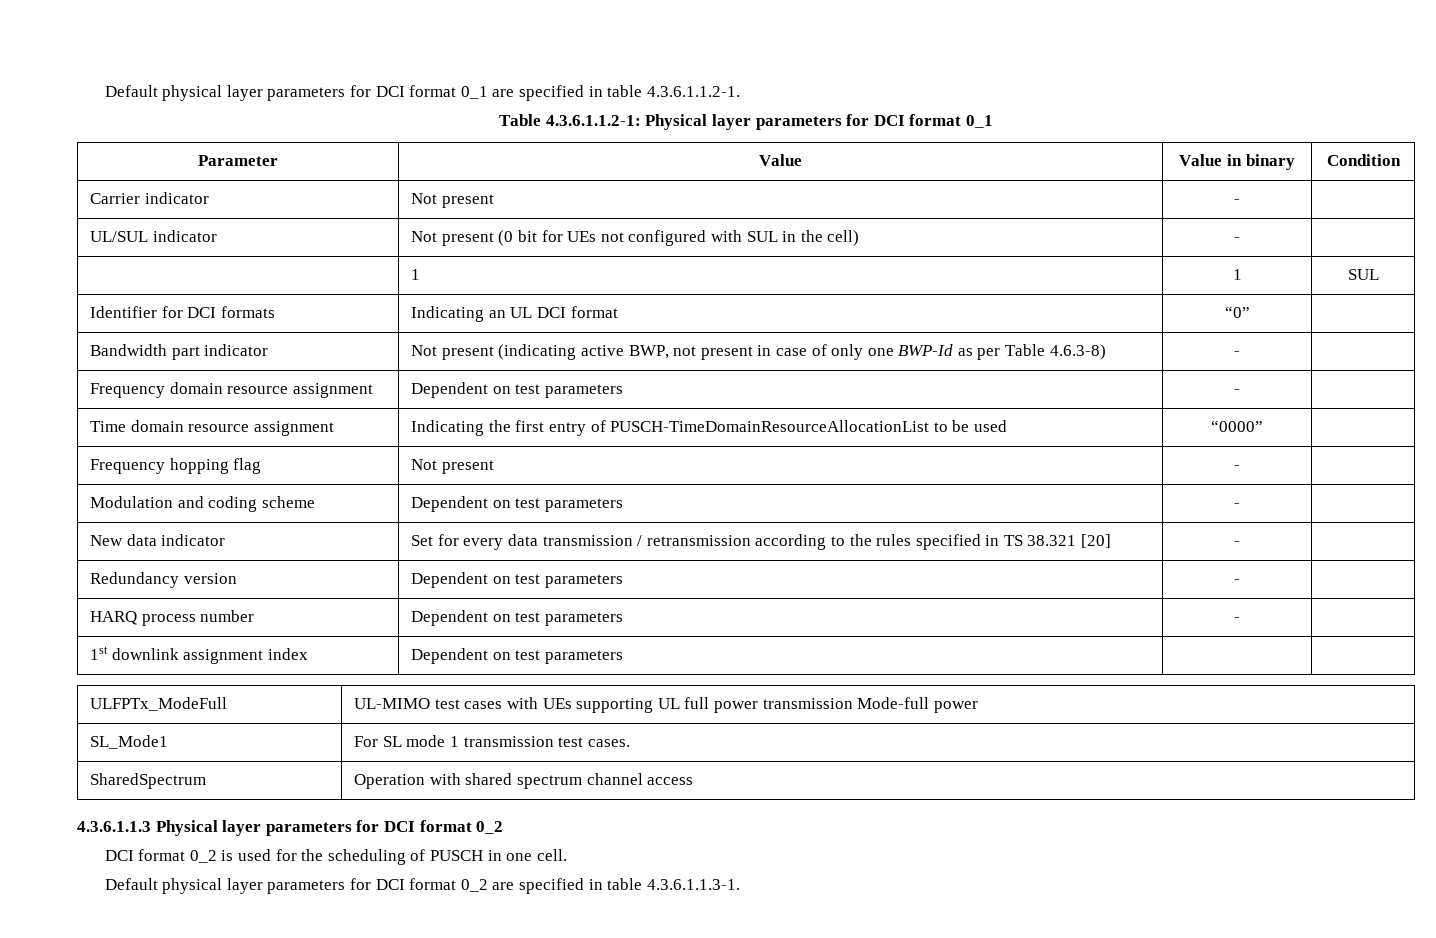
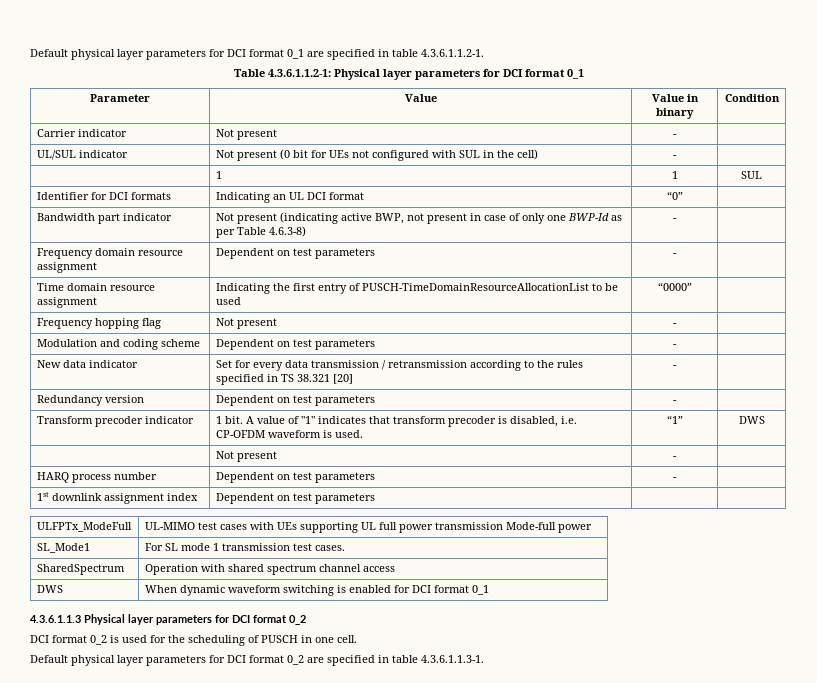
+ Transform precoder indicator | 1 bit. A value of "1" indicates that transform precoder is disabled, i.e. CP-OFDM waveform is used. | “1” | DWS
+ | Not present | - |
+ DWS | When dynamic waveform switching is enabled for DCI format 0_1

